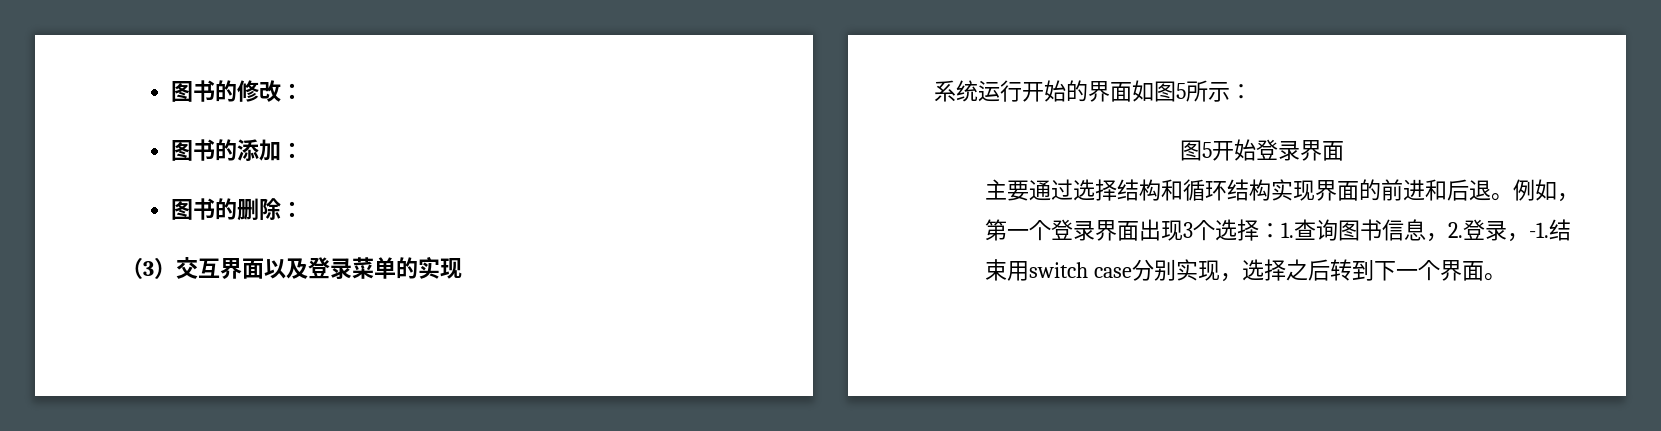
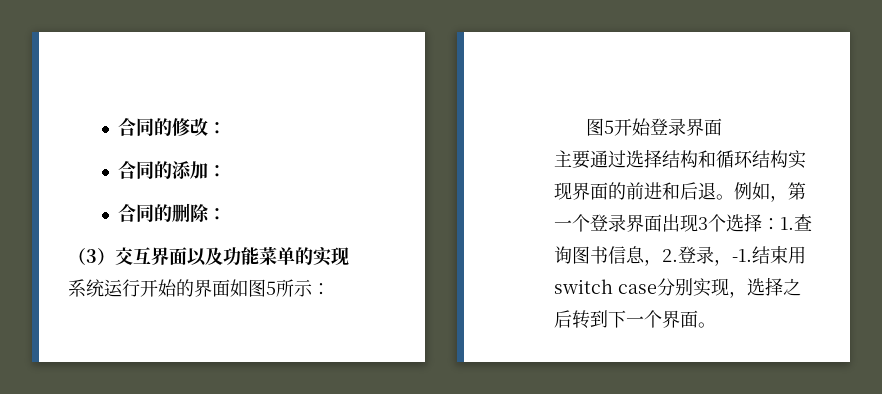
- 图书的修改：
+ 合同的修改：
- 图书的添加：
+ 合同的添加：
- 图书的删除：
+ 合同的删除：
- （3）交互界面以及登录菜单的实现
+ （3）交互界面以及功能菜单的实现

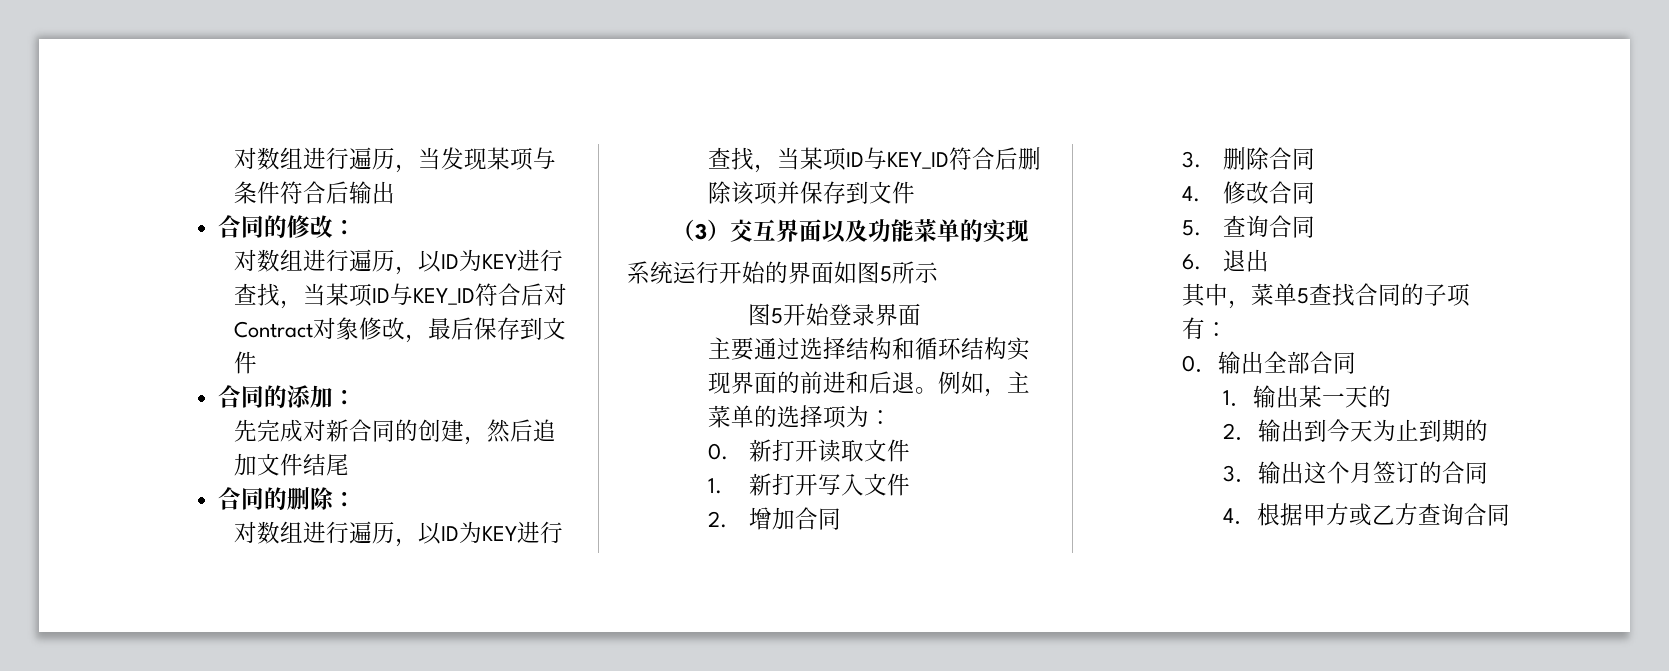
+ 对数组进行遍历，当发现某项与条件符合后输出
  合同的修改：
+ 对数组进行遍历，以ID为KEY进行查找，当某项ID与KEY_ID符合后对Contract对象修改，最后保存到文件
  合同的添加：
+ 先完成对新合同的创建，然后追加文件结尾
  合同的删除：
+ 对数组进行遍历，以ID为KEY进行查找，当某项ID与KEY_ID符合后删除该项并保存到文件
- 系统运行开始的界面如图5所示：
+ 系统运行开始的界面如图5所示
- 例如，第一个登录界面出现3个选择：1.查询图书信息，2.登录，-1.结束用switch case分别实现，选择之后转到下一个界面。
+ 例如，主菜单的选择项为：
+ 0.新打开读取文件
+ 1.新打开写入文件
+ 2.增加合同
+ 3.删除合同
+ 4.修改合同
+ 5.查询合同
+ 6.退出
+ 其中，菜单5查找合同的子项有：
+ 0．输出全部合同
+ 1．输出某一天的
+ 2．输出到今天为止到期的
+ 3．输出这个月签订的合同
+ 4．根据甲方或乙方查询合同

